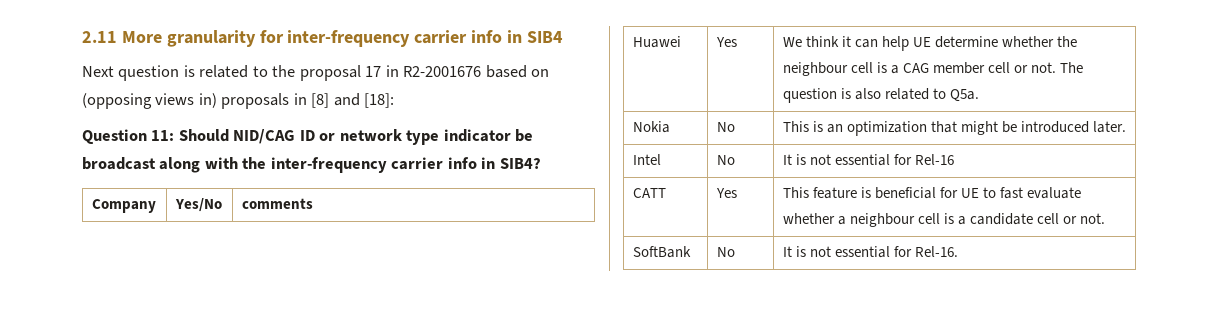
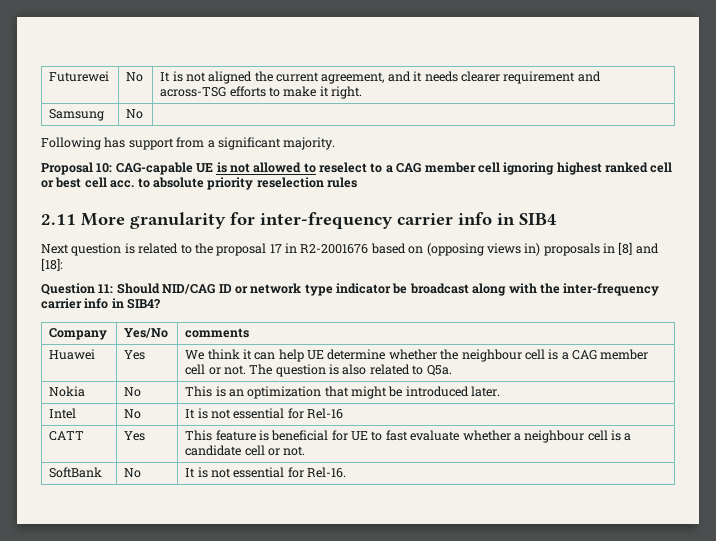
+ Futurewei | No | It is not aligned the current agreement, and it needs clearer requirement and across-TSG efforts to make it right.
+ Samsung | No |
+ Following has support from a significant majority.
+ Proposal 10: CAG-capable UE is not allowed to reselect to a CAG member cell ignoring highest ranked cell or best cell acc. to absolute priority reselection rules

